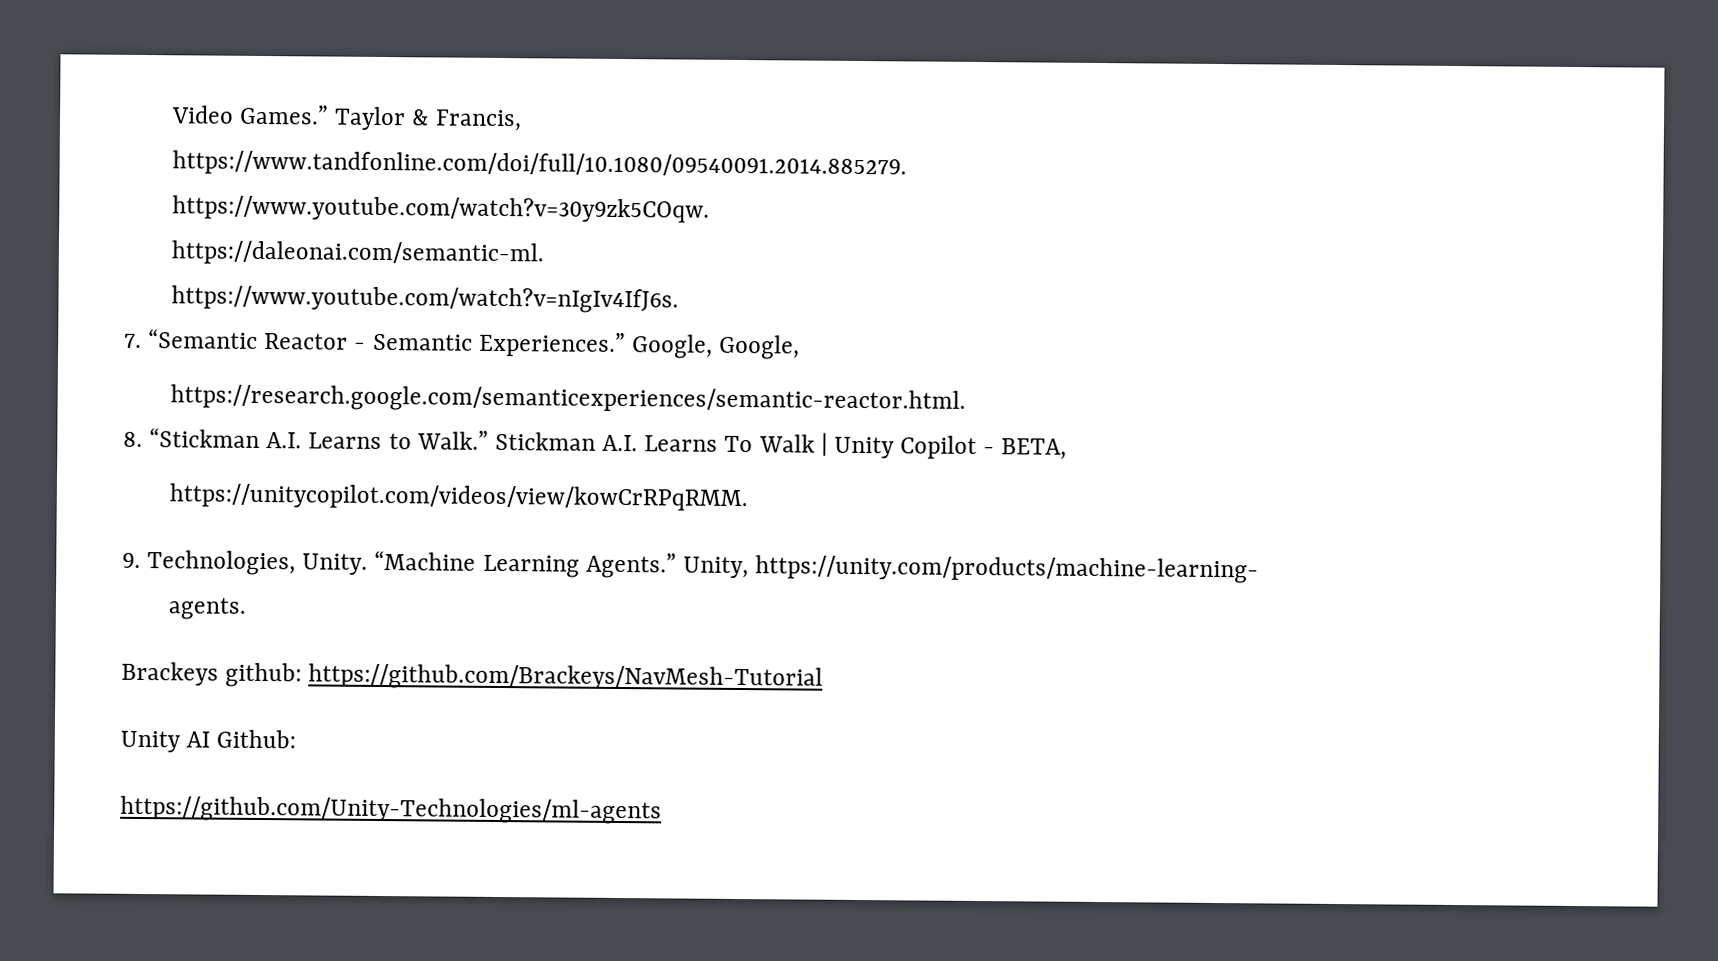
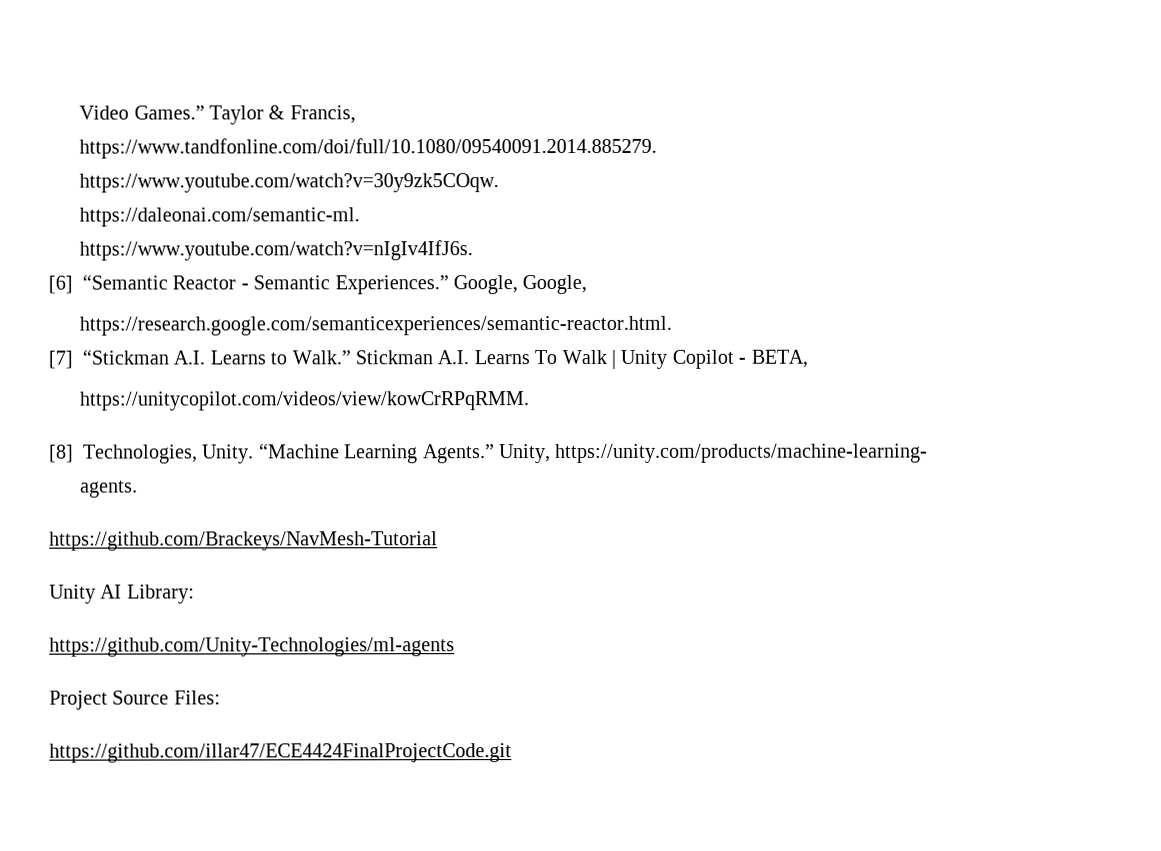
- 7. “Semantic Reactor - Semantic Experiences.”
+ [6] “Semantic Reactor - Semantic Experiences.”
- 8. “Stickman A.I. Learns to Walk.”
+ [7] “Stickman A.I. Learns to Walk.”
- 9. Technologies, Unity.
+ [8] Technologies, Unity.
- Brackeys github: https://github.com/Brackeys/NavMesh-Tutorial
+ https://github.com/Brackeys/NavMesh-Tutorial
- Unity AI Github:
+ Unity AI Library:
+ Project Source Files:
+ https://github.com/illar47/ECE4424FinalProjectCode.git

